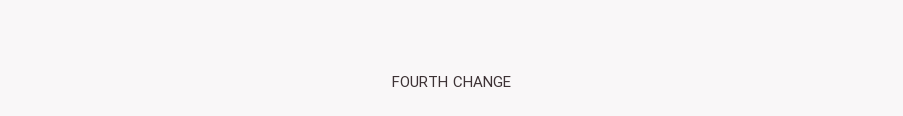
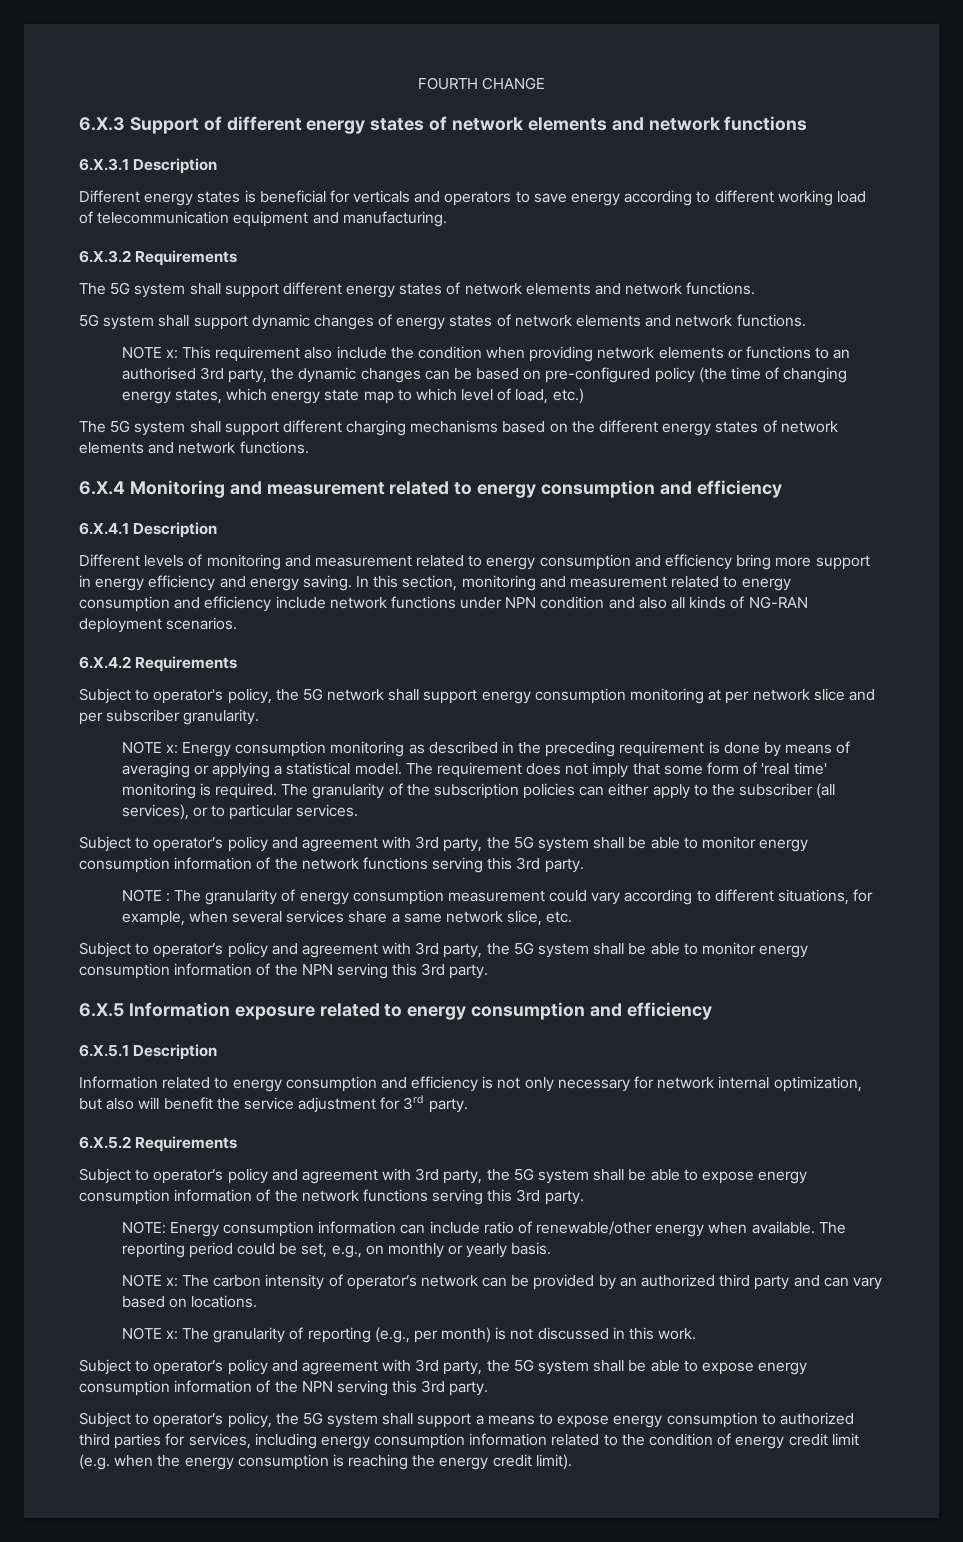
+ 6.X.3 Support of different energy states of network elements and network functions
+ 6.X.3.1 Description
+ Different energy states is beneficial for verticals and operators to save energy according to different working load of telecommunication equipment and manufacturing.
+ 6.X.3.2 Requirements
+ The 5G system shall support different energy states of network elements and network functions.
+ 5G system shall support dynamic changes of energy states of network elements and network functions.
+ NOTE x: This requirement also include the condition when providing network elements or functions to an authorised 3rd party, the dynamic changes can be based on pre-configured policy (the time of changing energy states, which energy state map to which level of load, etc.)
+ The 5G system shall support different charging mechanisms based on the different energy states of network elements and network functions.
+ 6.X.4 Monitoring and measurement related to energy consumption and efficiency
+ 6.X.4.1 Description
+ Different levels of monitoring and measurement related to energy consumption and efficiency bring more support in energy efficiency and energy saving. In this section, monitoring and measurement related to energy consumption and efficiency include network functions under NPN condition and also all kinds of NG-RAN deployment scenarios.
+ 6.X.4.2 Requirements
+ Subject to operator's policy, the 5G network shall support energy consumption monitoring at per network slice and per subscriber granularity.
+ NOTE x: Energy consumption monitoring as described in the preceding requirement is done by means of averaging or applying a statistical model. The requirement does not imply that some form of 'real time' monitoring is required. The granularity of the subscription policies can either apply to the subscriber (all services), or to particular services.
+ Subject to operator’s policy and agreement with 3rd party, the 5G system shall be able to monitor energy consumption information of the network functions serving this 3rd party.
+ NOTE : The granularity of energy consumption measurement could vary according to different situations, for example, when several services share a same network slice, etc.
+ Subject to operator’s policy and agreement with 3rd party, the 5G system shall be able to monitor energy consumption information of the NPN serving this 3rd party.
+ 6.X.5 Information exposure related to energy consumption and efficiency
+ 6.X.5.1 Description
+ Information related to energy consumption and efficiency is not only necessary for network internal optimization, but also will benefit the service adjustment for 3rd party.
+ 6.X.5.2 Requirements
+ Subject to operator’s policy and agreement with 3rd party, the 5G system shall be able to expose energy consumption information of the network functions serving this 3rd party.
+ NOTE: Energy consumption information can include ratio of renewable/other energy when available. The reporting period could be set, e.g., on monthly or yearly basis.
+ NOTE x: The carbon intensity of operator’s network can be provided by an authorized third party and can vary based on locations.
+ NOTE x: The granularity of reporting (e.g., per month) is not discussed in this work.
+ Subject to operator’s policy and agreement with 3rd party, the 5G system shall be able to expose energy consumption information of the NPN serving this 3rd party.
+ Subject to operator’s policy, the 5G system shall support a means to expose energy consumption to authorized third parties for services, including energy consumption information related to the condition of energy credit limit (e.g. when the energy consumption is reaching the energy credit limit).

